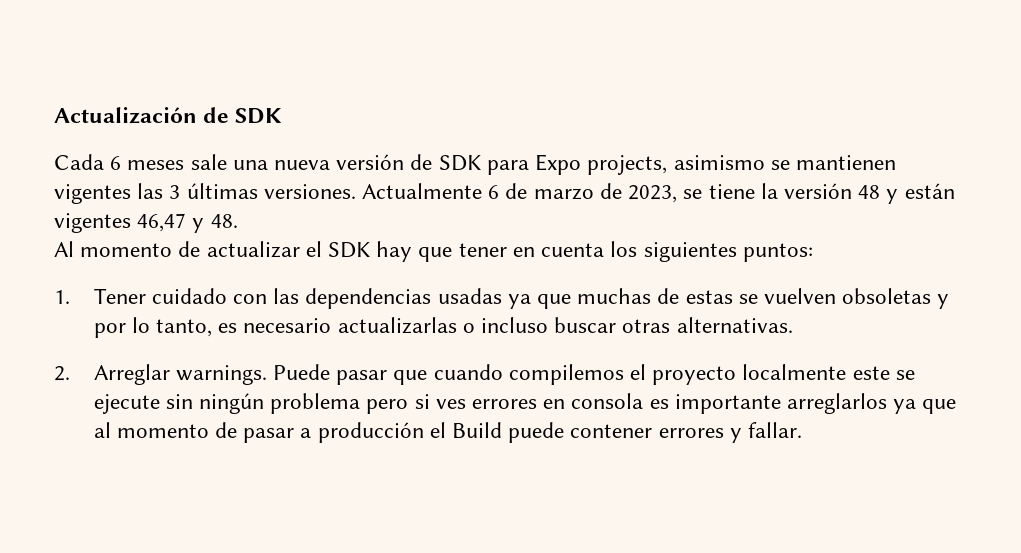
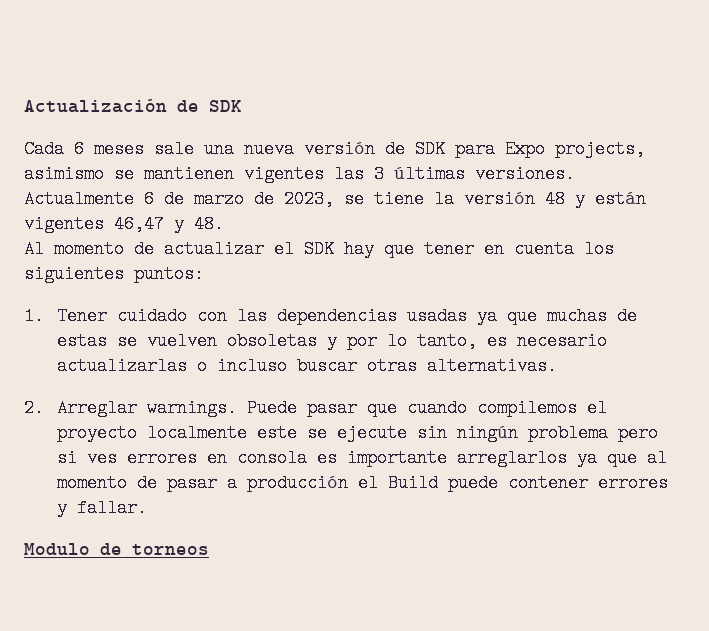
+ Modulo de torneos

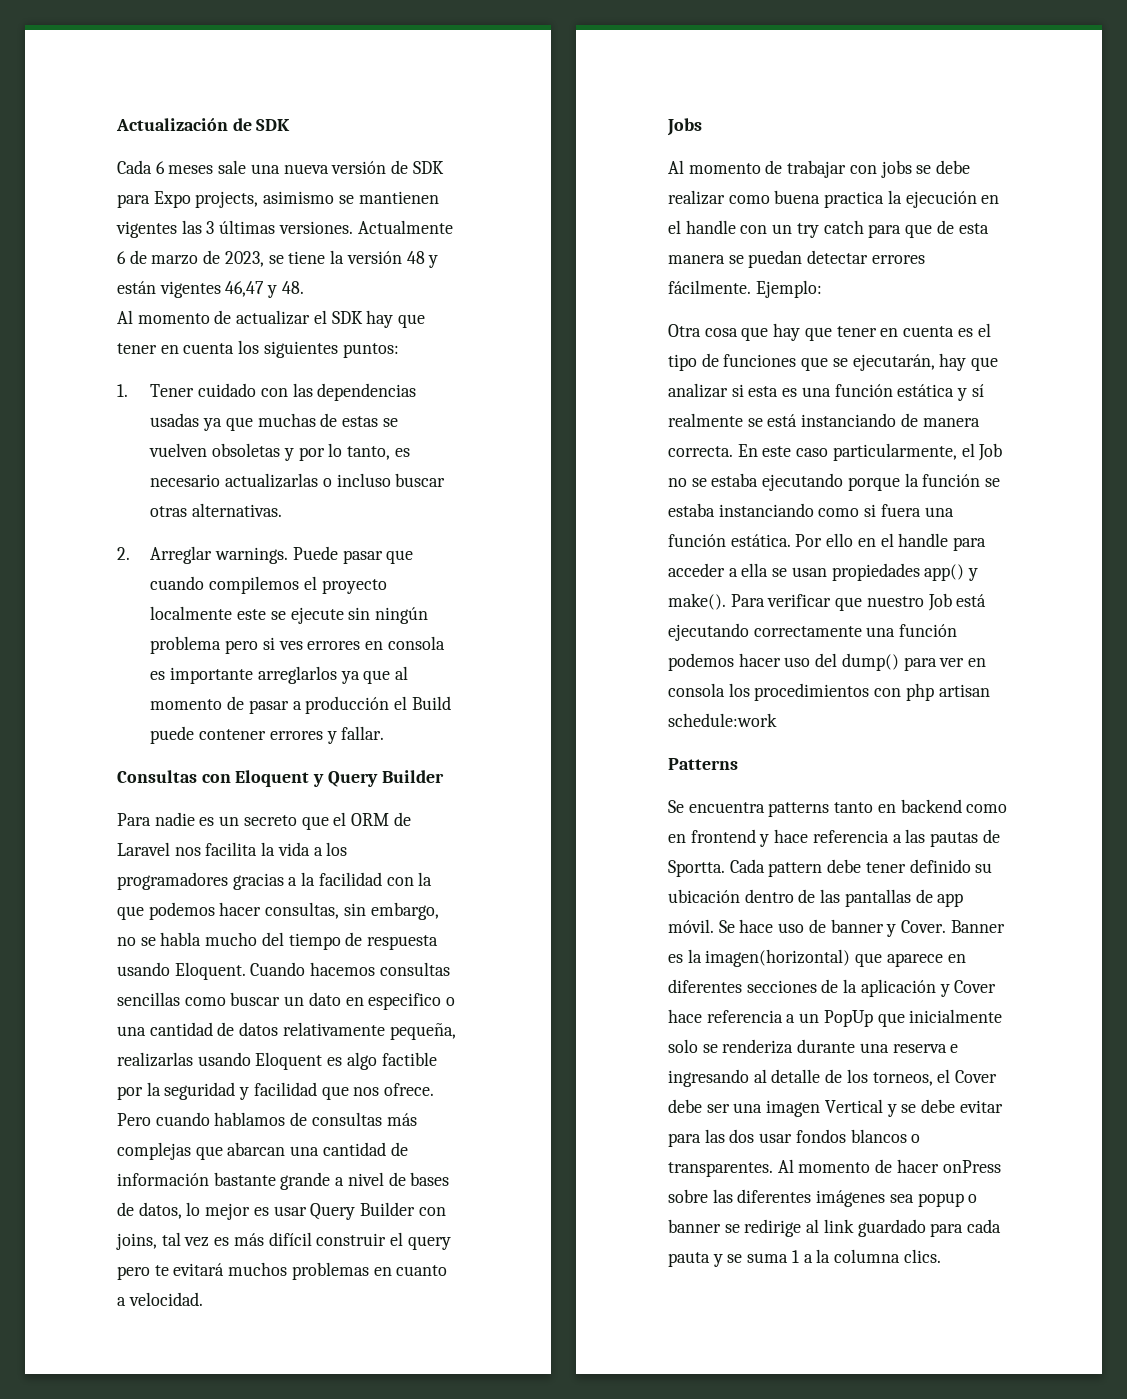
- Modulo de torneos
+ Consultas con Eloquent y Query Builder
+ Para nadie es un secreto que el ORM de Laravel nos facilita la vida a los programadores gracias a la facilidad con la que podemos hacer consultas, sin embargo, no se habla mucho del tiempo de respuesta usando Eloquent. Cuando hacemos consultas sencillas como buscar un dato en especifico o una cantidad de datos relativamente pequeña, realizarlas usando Eloquent es algo factible por la seguridad y facilidad que nos ofrece. Pero cuando hablamos de consultas más complejas que abarcan una cantidad de información bastante grande a nivel de bases de datos, lo mejor es usar Query Builder con joins, tal vez es más difícil construir el query pero te evitará muchos problemas en cuanto a velocidad.
+ Jobs
+ Al momento de trabajar con jobs se debe realizar como buena practica la ejecución en el handle con un try catch para que de esta manera se puedan detectar errores fácilmente. Ejemplo:
+ Otra cosa que hay que tener en cuenta es el tipo de funciones que se ejecutarán, hay que analizar si esta es una función estática y sí realmente se está instanciando de manera correcta. En este caso particularmente, el Job no se estaba ejecutando porque la función se estaba instanciando como si fuera una función estática. Por ello en el handle para acceder a ella se usan propiedades app() y make(). Para verificar que nuestro Job está ejecutando correctamente una función podemos hacer uso del dump() para ver en consola los procedimientos con php artisan schedule:work
+ Patterns
+ Se encuentra patterns tanto en backend como en frontend y hace referencia a las pautas de Sportta. Cada pattern debe tener definido su ubicación dentro de las pantallas de app móvil. Se hace uso de banner y Cover. Banner es la imagen(horizontal) que aparece en diferentes secciones de la aplicación y Cover hace referencia a un PopUp que inicialmente solo se renderiza durante una reserva e ingresando al detalle de los torneos, el Cover debe ser una imagen Vertical y se debe evitar para las dos usar fondos blancos o transparentes. Al momento de hacer onPress sobre las diferentes imágenes sea popup o banner se redirige al link guardado para cada pauta y se suma 1 a la columna clics.

